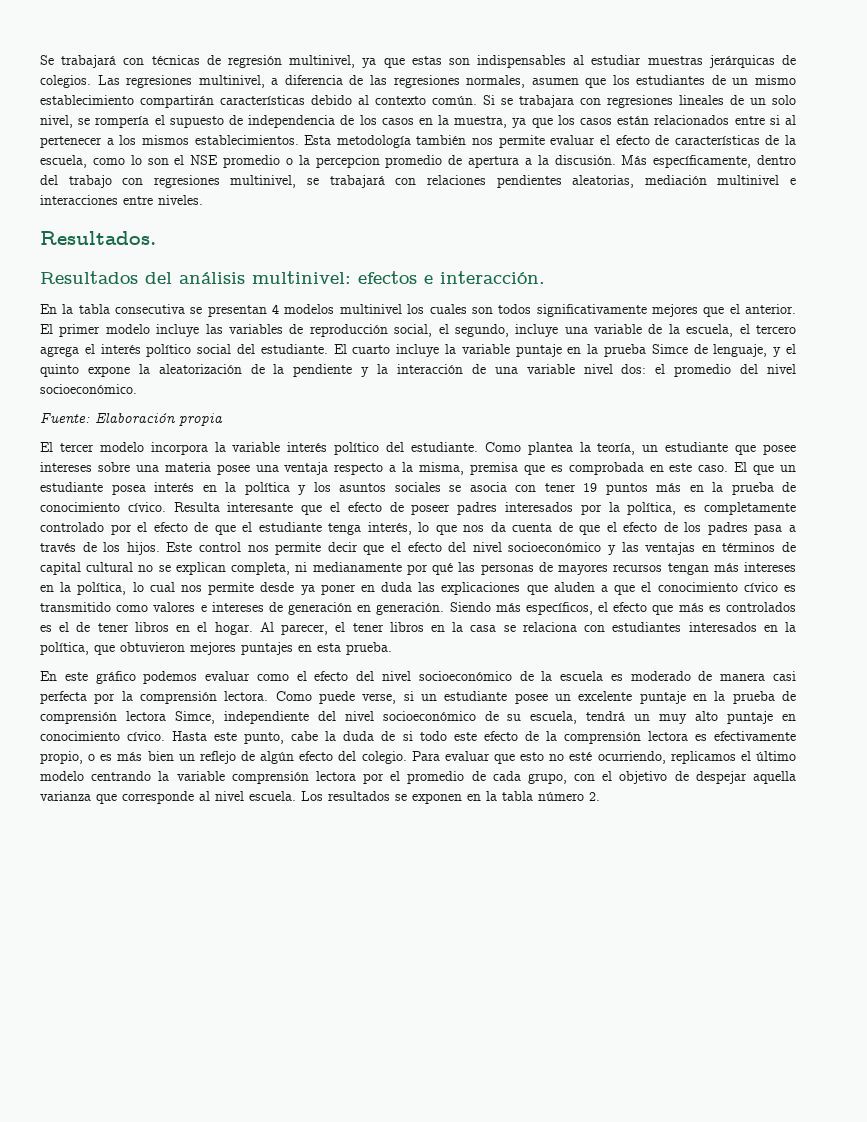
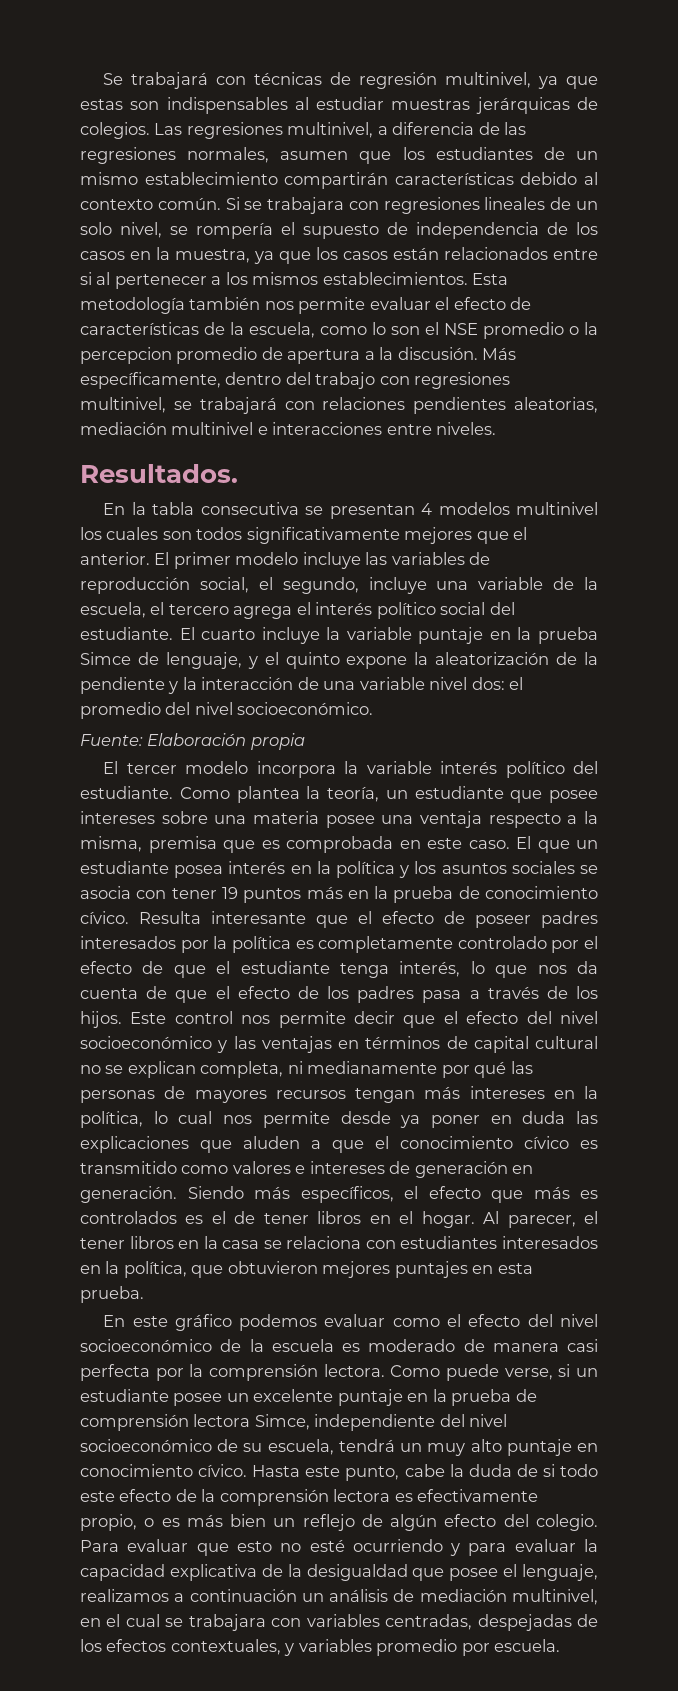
- Resultados del análisis multinivel: efectos e interacción.
- Resulta interesante que el efecto de poseer padres interesados por la política, es completamente controlado por el efecto de que el estudiante tenga interés, lo que nos da cuenta de que el efecto de los padres pasa a través de los hijos.
+ Resulta interesante que el efecto de poseer padres interesados por la política es completamente controlado por el efecto de que el estudiante tenga interés, lo que nos da cuenta de que el efecto de los padres pasa a través de los hijos.
- Para evaluar que esto no esté ocurriendo, replicamos el último modelo centrando la variable comprensión lectora por el promedio de cada grupo, con el objetivo de despejar aquella varianza que corresponde al nivel escuela. Los resultados se exponen en la tabla número 2.
+ Para evaluar que esto no esté ocurriendo y para evaluar la capacidad explicativa de la desigualdad que posee el lenguaje, realizamos a continuación un análisis de mediación multinivel, en el cual se trabajara con variables centradas, despejadas de los efectos contextuales, y variables promedio por escuela.

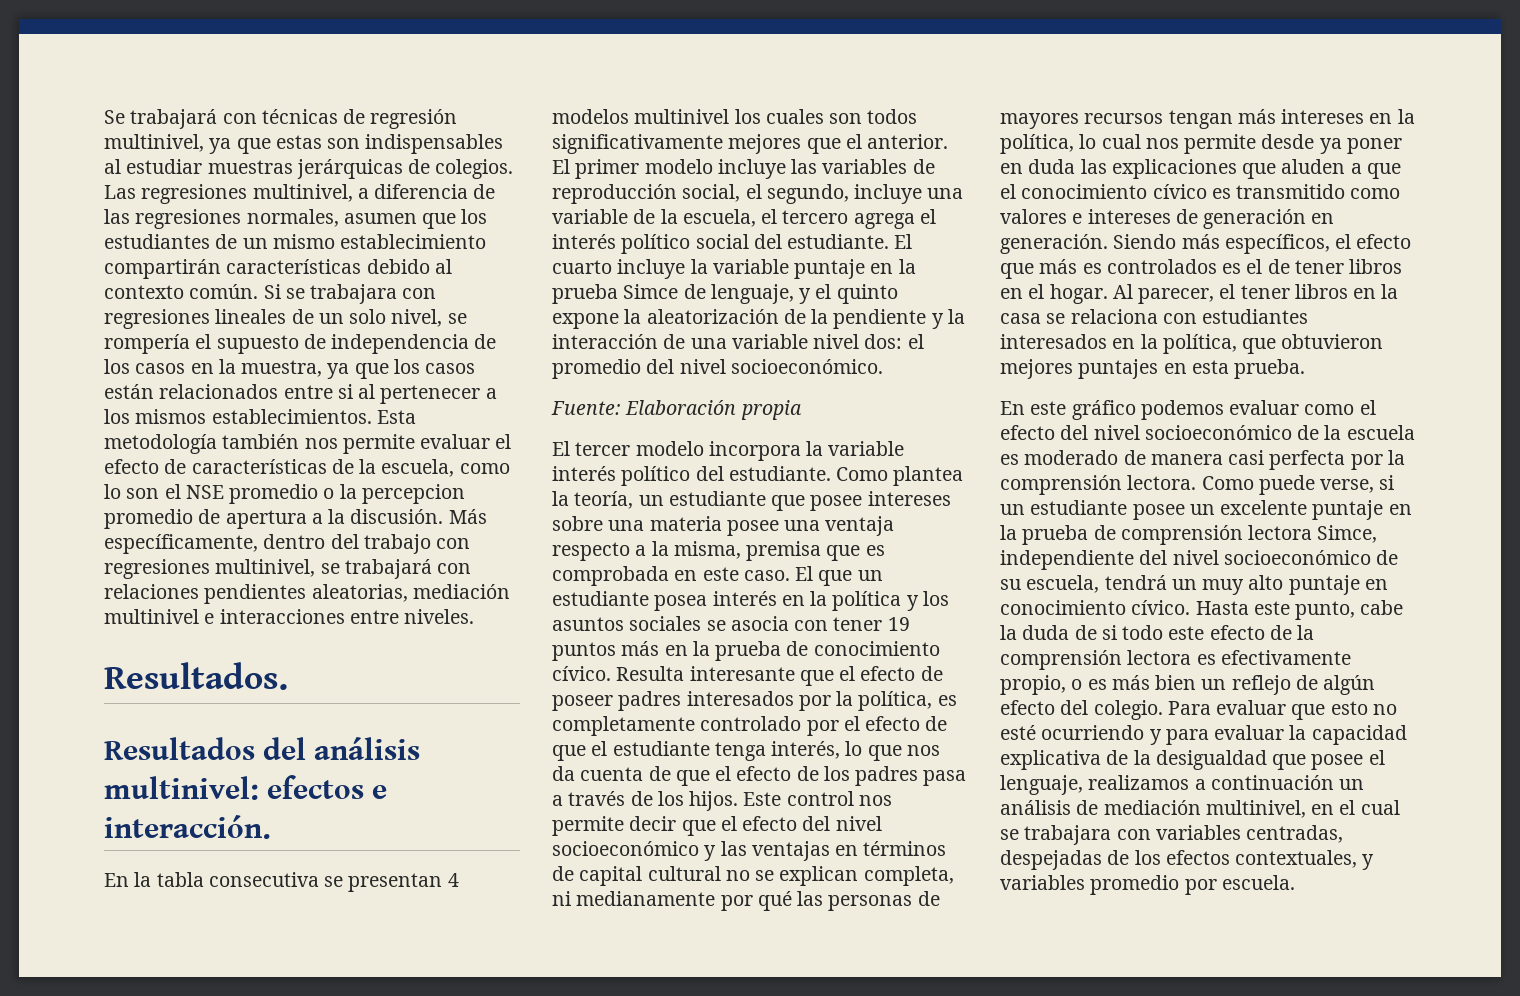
+ Resultados del análisis multinivel: efectos e interacción.
- Resulta interesante que el efecto de poseer padres interesados por la política es completamente controlado por el efecto de que el estudiante tenga interés, lo que nos da cuenta de que el efecto de los padres pasa a través de los hijos.
+ Resulta interesante que el efecto de poseer padres interesados por la política, es completamente controlado por el efecto de que el estudiante tenga interés, lo que nos da cuenta de que el efecto de los padres pasa a través de los hijos.

